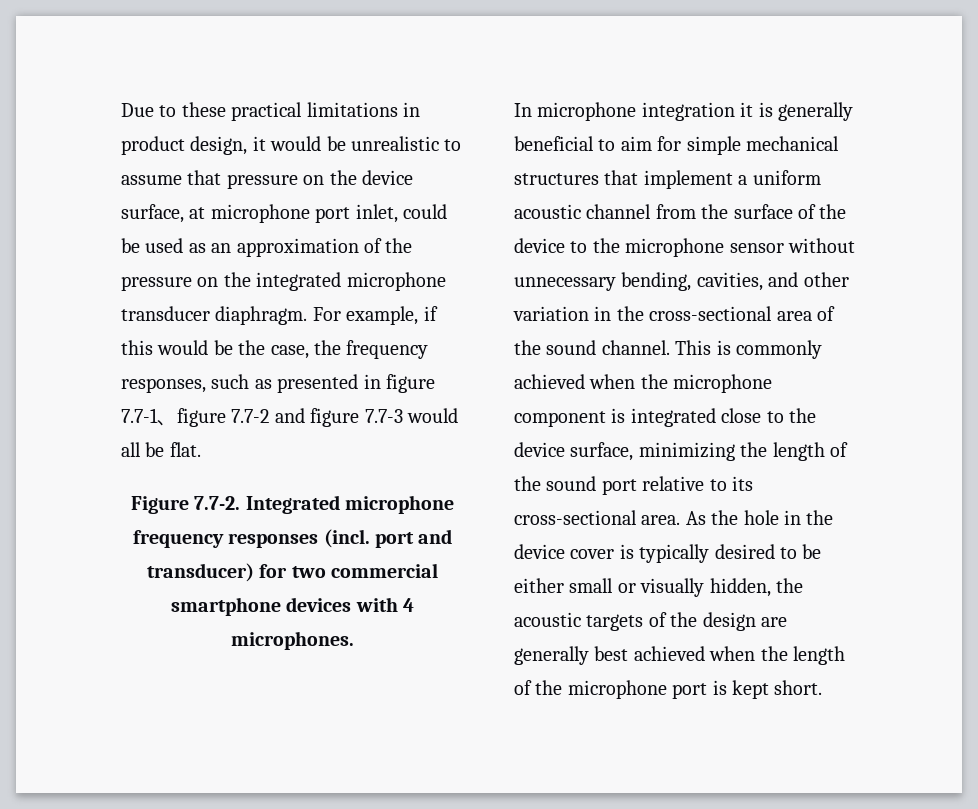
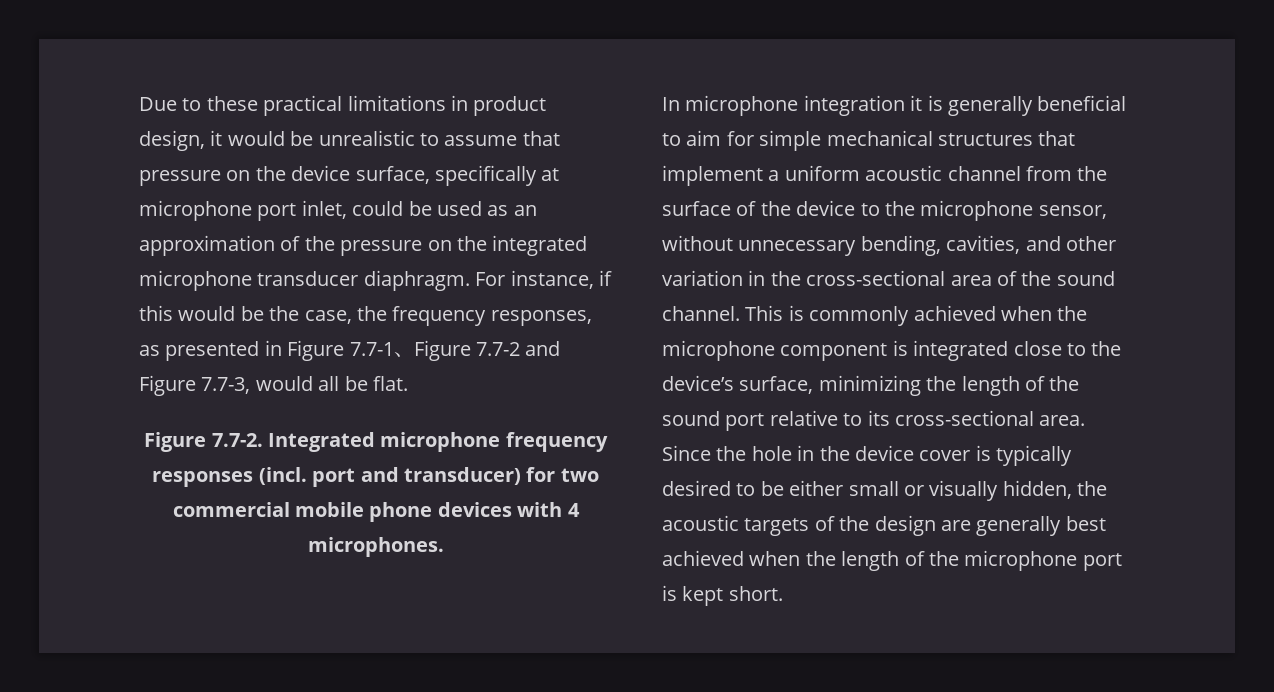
- Due to these practical limitations in product design, it would be unrealistic to assume that pressure on the device surface, at microphone port inlet, could be used as an approximation of the pressure on the integrated microphone transducer diaphragm.
+ Due to these practical limitations in product design, it would be unrealistic to assume that pressure on the device surface, specifically at microphone port inlet, could be used as an approximation of the pressure on the integrated microphone transducer diaphragm.
- For example, if this would be the case, the frequency responses, such as presented in figure 7.7-1、figure 7.7-2 and figure 7.7-3 would all be flat.
+ For instance, if this would be the case, the frequency responses, as presented in Figure 7.7-1、Figure 7.7-2 and Figure 7.7-3, would all be flat.
- Figure 7.7-2. Integrated microphone frequency responses (incl. port and transducer) for two commercial smartphone devices with 4 microphones.
+ Figure 7.7-2. Integrated microphone frequency responses (incl. port and transducer) for two commercial mobile phone devices with 4 microphones.
- In microphone integration it is generally beneficial to aim for simple mechanical structures that implement a uniform acoustic channel from the surface of the device to the microphone sensor without unnecessary bending, cavities, and other variation in the cross-sectional area of the sound channel.
+ In microphone integration it is generally beneficial to aim for simple mechanical structures that implement a uniform acoustic channel from the surface of the device to the microphone sensor, without unnecessary bending, cavities, and other variation in the cross-sectional area of the sound channel.
- This is commonly achieved when the microphone component is integrated close to the device surface, minimizing the length of the sound port relative to its cross-sectional area.
+ This is commonly achieved when the microphone component is integrated close to the device’s surface, minimizing the length of the sound port relative to its cross-sectional area.
- As the hole in the device cover is typically desired to be either small or visually hidden, the acoustic targets of the design are generally best achieved when the length of the microphone port is kept short.
+ Since the hole in the device cover is typically desired to be either small or visually hidden, the acoustic targets of the design are generally best achieved when the length of the microphone port is kept short.

